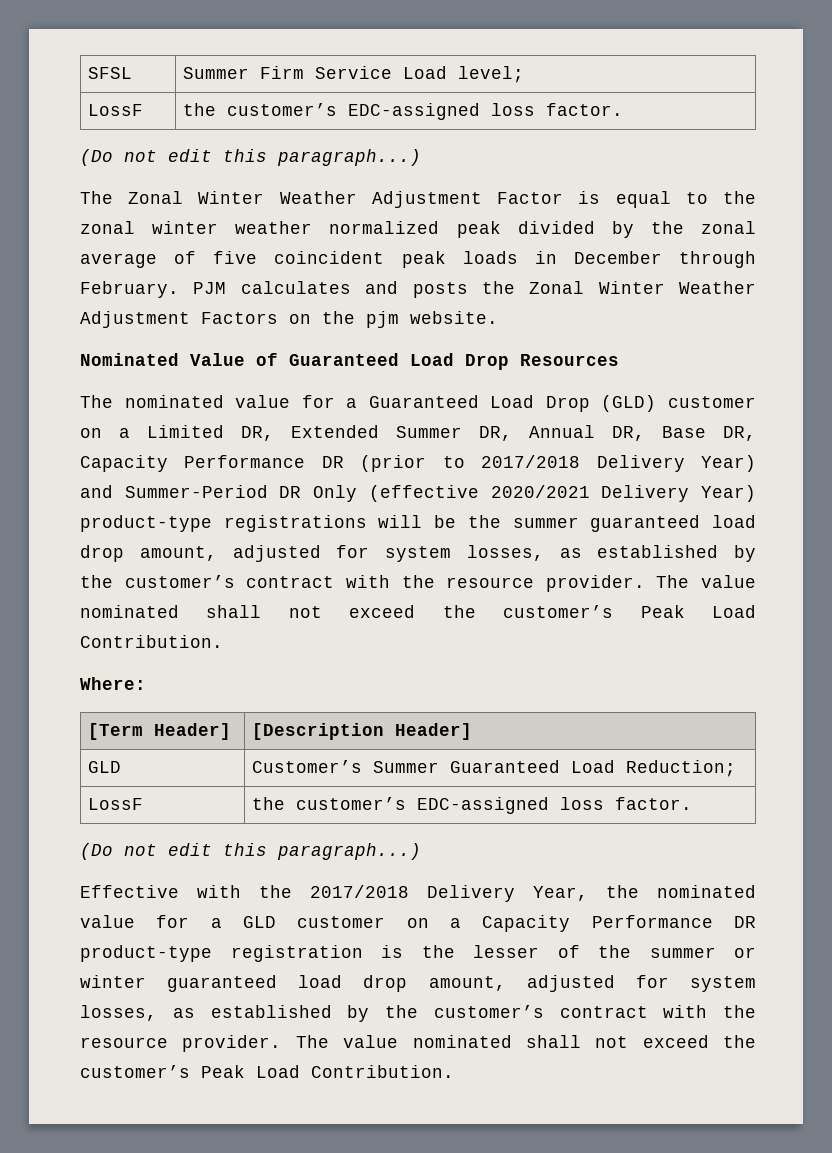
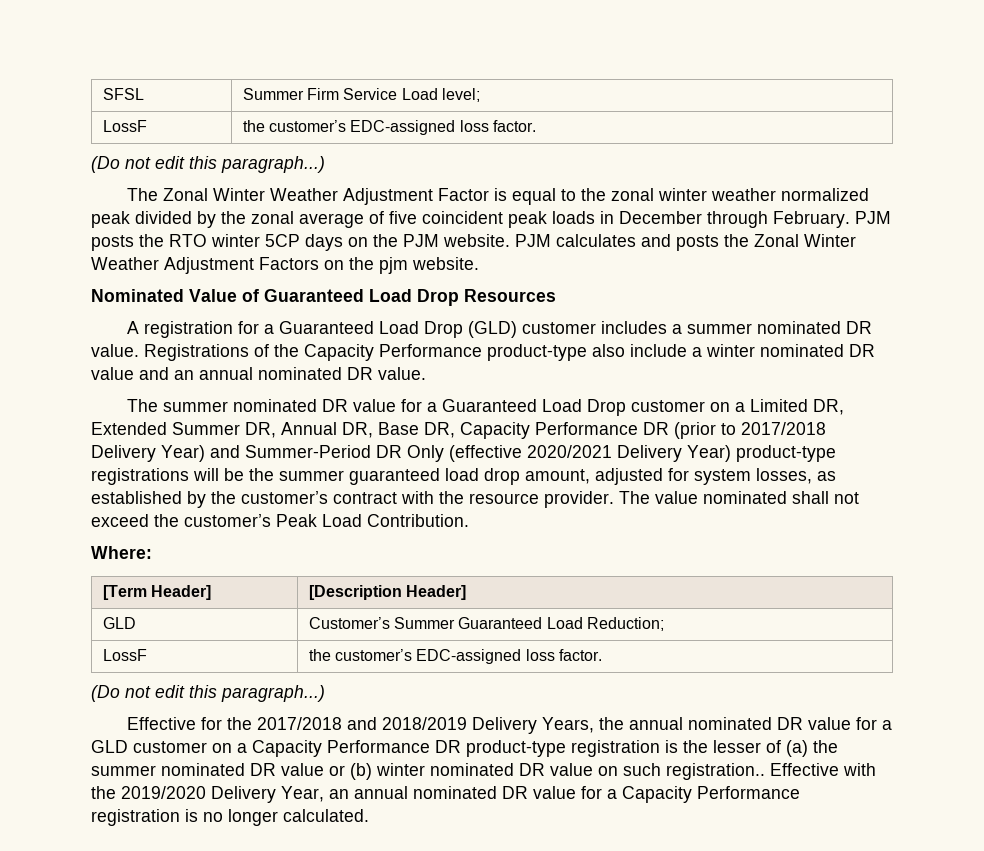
- PJM calculates and posts the Zonal Winter Weather Adjustment Factors on the pjm website.
+ PJM posts the RTO winter 5CP days on the PJM website. PJM calculates and posts the Zonal Winter Weather Adjustment Factors on the pjm website.
- The nominated value for a Guaranteed Load Drop (GLD) customer on a Limited DR, Extended Summer DR, Annual DR, Base DR, Capacity Performance DR (prior to 2017/2018 Delivery Year) and Summer-Period DR Only (effective 2020/2021 Delivery Year) product-type registrations will be the summer guaranteed load drop amount, adjusted for system losses, as established by the customer’s contract with the resource provider.
+ A registration for a Guaranteed Load Drop (GLD) customer includes a summer nominated DR value. Registrations of the Capacity Performance product-type also include a winter nominated DR value and an annual nominated DR value.
+ The summer nominated DR value for a Guaranteed Load Drop customer on a Limited DR, Extended Summer DR, Annual DR, Base DR, Capacity Performance DR (prior to 2017/2018 Delivery Year) and Summer-Period DR Only (effective 2020/2021 Delivery Year) product-type registrations will be the summer guaranteed load drop amount, adjusted for system losses, as established by the customer’s contract with the resource provider.
- Effective with the 2017/2018 Delivery Year, the nominated value for a GLD customer on a Capacity Performance DR product-type registration is the lesser of the summer or winter guaranteed load drop amount, adjusted for system losses, as established by the customer’s contract with the resource provider. The value nominated shall not exceed the customer’s Peak Load Contribution.
+ Effective for the 2017/2018 and 2018/2019 Delivery Years, the annual nominated DR value for a GLD customer on a Capacity Performance DR product-type registration is the lesser of (a) the summer nominated DR value or (b) winter nominated DR value on such registration.. Effective with the 2019/2020 Delivery Year, an annual nominated DR value for a Capacity Performance registration is no longer calculated.

